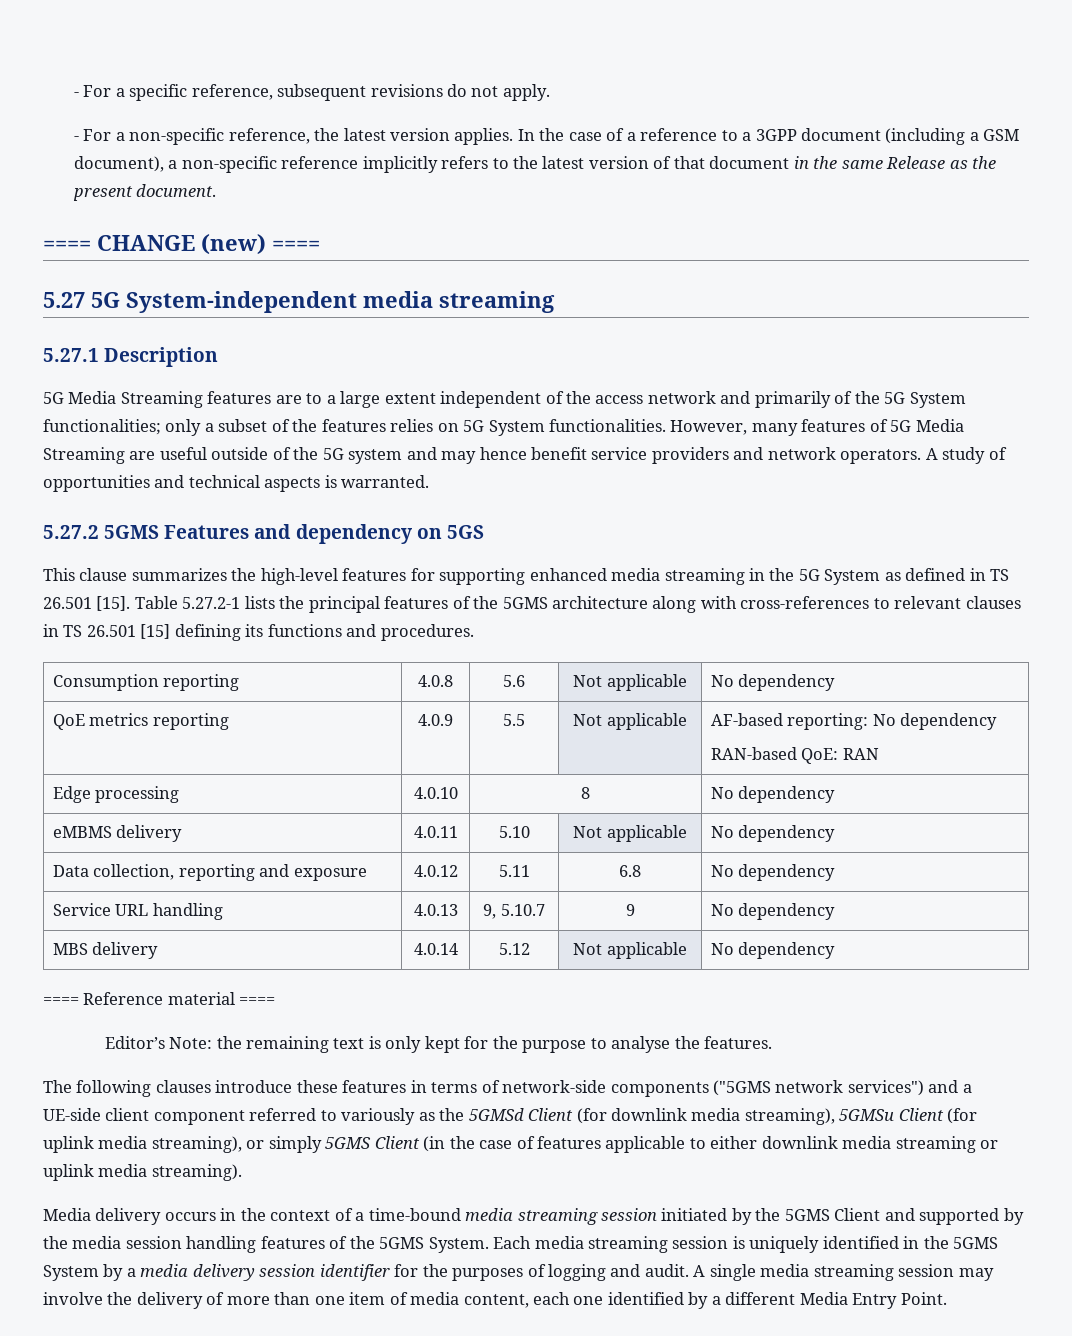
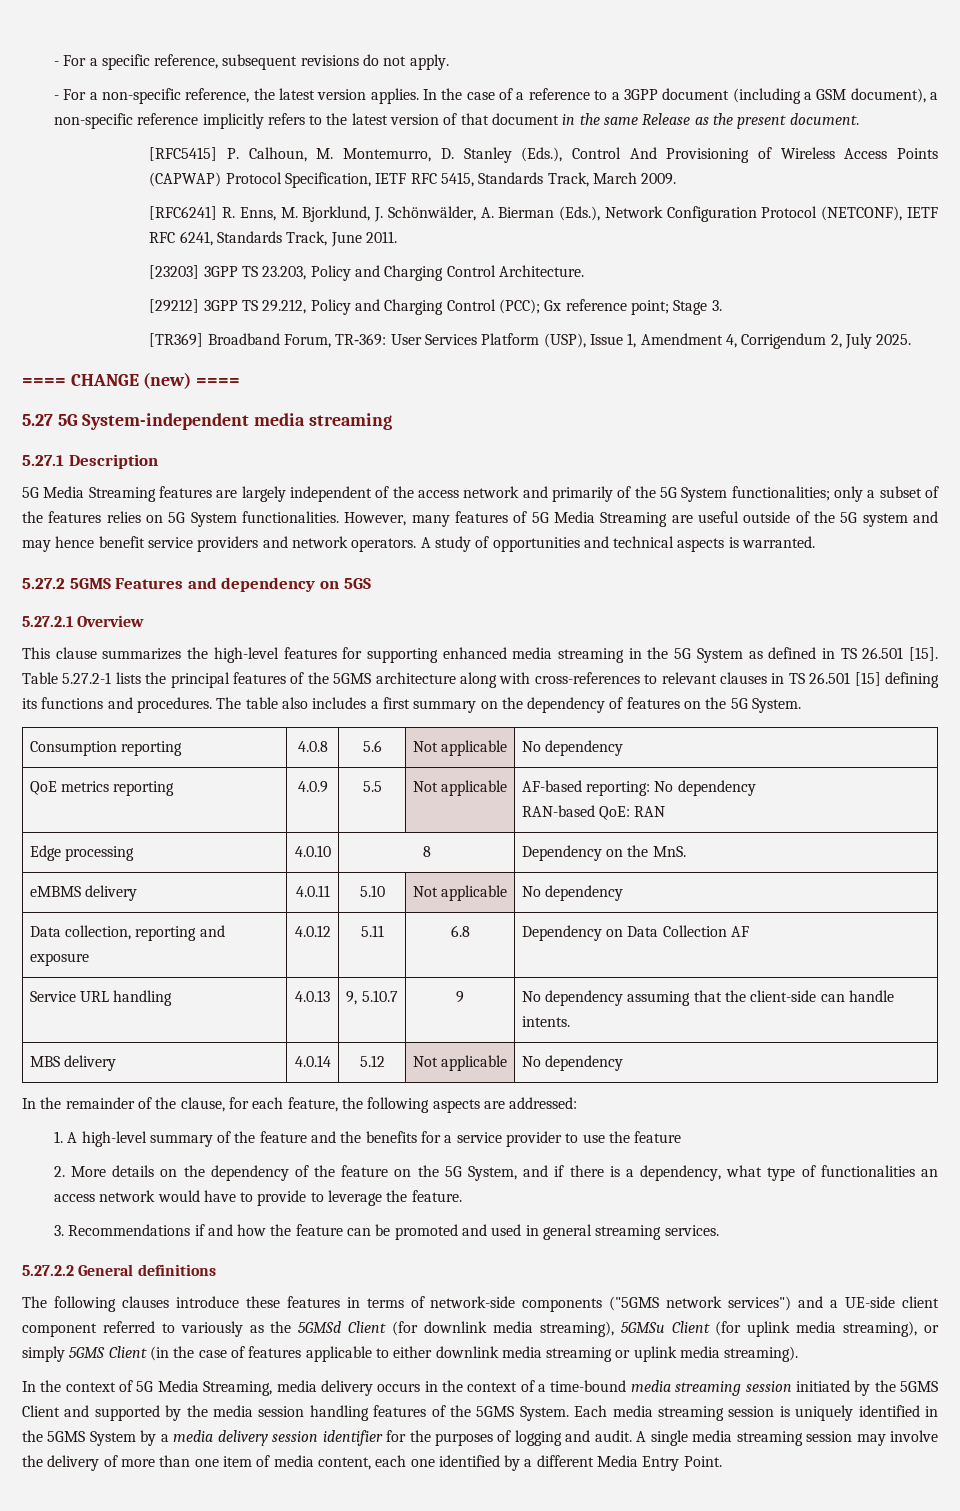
+ [RFC5415] P. Calhoun, M. Montemurro, D. Stanley (Eds.), Control And Provisioning of Wireless Access Points (CAPWAP) Protocol Specification, IETF RFC 5415, Standards Track, March 2009.
+ [RFC6241] R. Enns, M. Bjorklund, J. Schönwälder, A. Bierman (Eds.), Network Configuration Protocol (NETCONF), IETF RFC 6241, Standards Track, June 2011.
+ [23203] 3GPP TS 23.203, Policy and Charging Control Architecture.
+ [29212] 3GPP TS 29.212, Policy and Charging Control (PCC); Gx reference point; Stage 3.
+ [TR369] Broadband Forum, TR‑369: User Services Platform (USP), Issue 1, Amendment 4, Corrigendum 2, July 2025.
- 5G Media Streaming features are to a large extent independent of the access network and primarily of the 5G System functionalities; only a subset of the features relies on 5G System functionalities.
+ 5G Media Streaming features are largely independent of the access network and primarily of the 5G System functionalities; only a subset of the features relies on 5G System functionalities.
+ 5.27.2.1 Overview
+ The table also includes a first summary on the dependency of features on the 5G System.
- Edge processing | 4.0.10 | 8 | No dependency
+ Edge processing | 4.0.10 | 8 | Dependency on the MnS.
- Data collection, reporting and exposure | 4.0.12 | 5.11 | 6.8 | No dependency
+ Data collection, reporting and exposure | 4.0.12 | 5.11 | 6.8 | Dependency on Data Collection AF
- Service URL handling | 4.0.13 | 9, 5.10.7 | 9 | No dependency
+ Service URL handling | 4.0.13 | 9, 5.10.7 | 9 | No dependency assuming that the client-side can handle intents.
- ==== Reference material ====
- Editor’s Note: the remaining text is only kept for the purpose to analyse the features.
+ In the remainder of the clause, for each feature, the following aspects are addressed:
+ 1. A high-level summary of the feature and the benefits for a service provider to use the feature
+ 2. More details on the dependency of the feature on the 5G System, and if there is a dependency, what type of functionalities an access network would have to provide to leverage the feature.
+ 3. Recommendations if and how the feature can be promoted and used in general streaming services.
+ 5.27.2.2 General definitions
- Media delivery occurs in the context of a time-bound media streaming session initiated by the 5GMS Client and supported by the media session handling features of the 5GMS System.
+ In the context of 5G Media Streaming, media delivery occurs in the context of a time-bound media streaming session initiated by the 5GMS Client and supported by the media session handling features of the 5GMS System.

